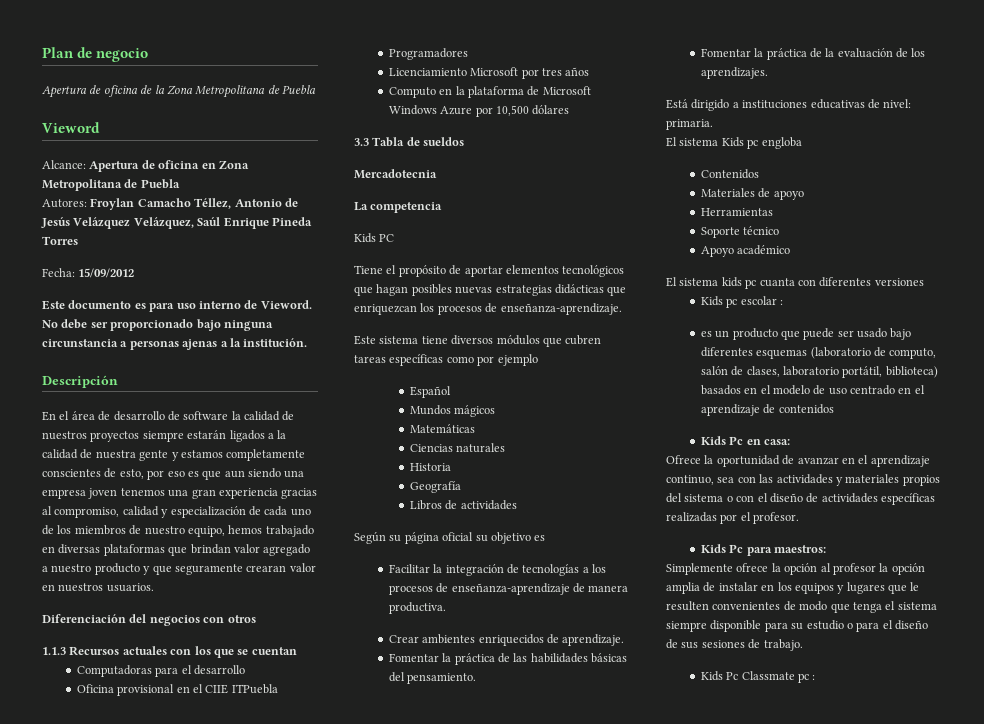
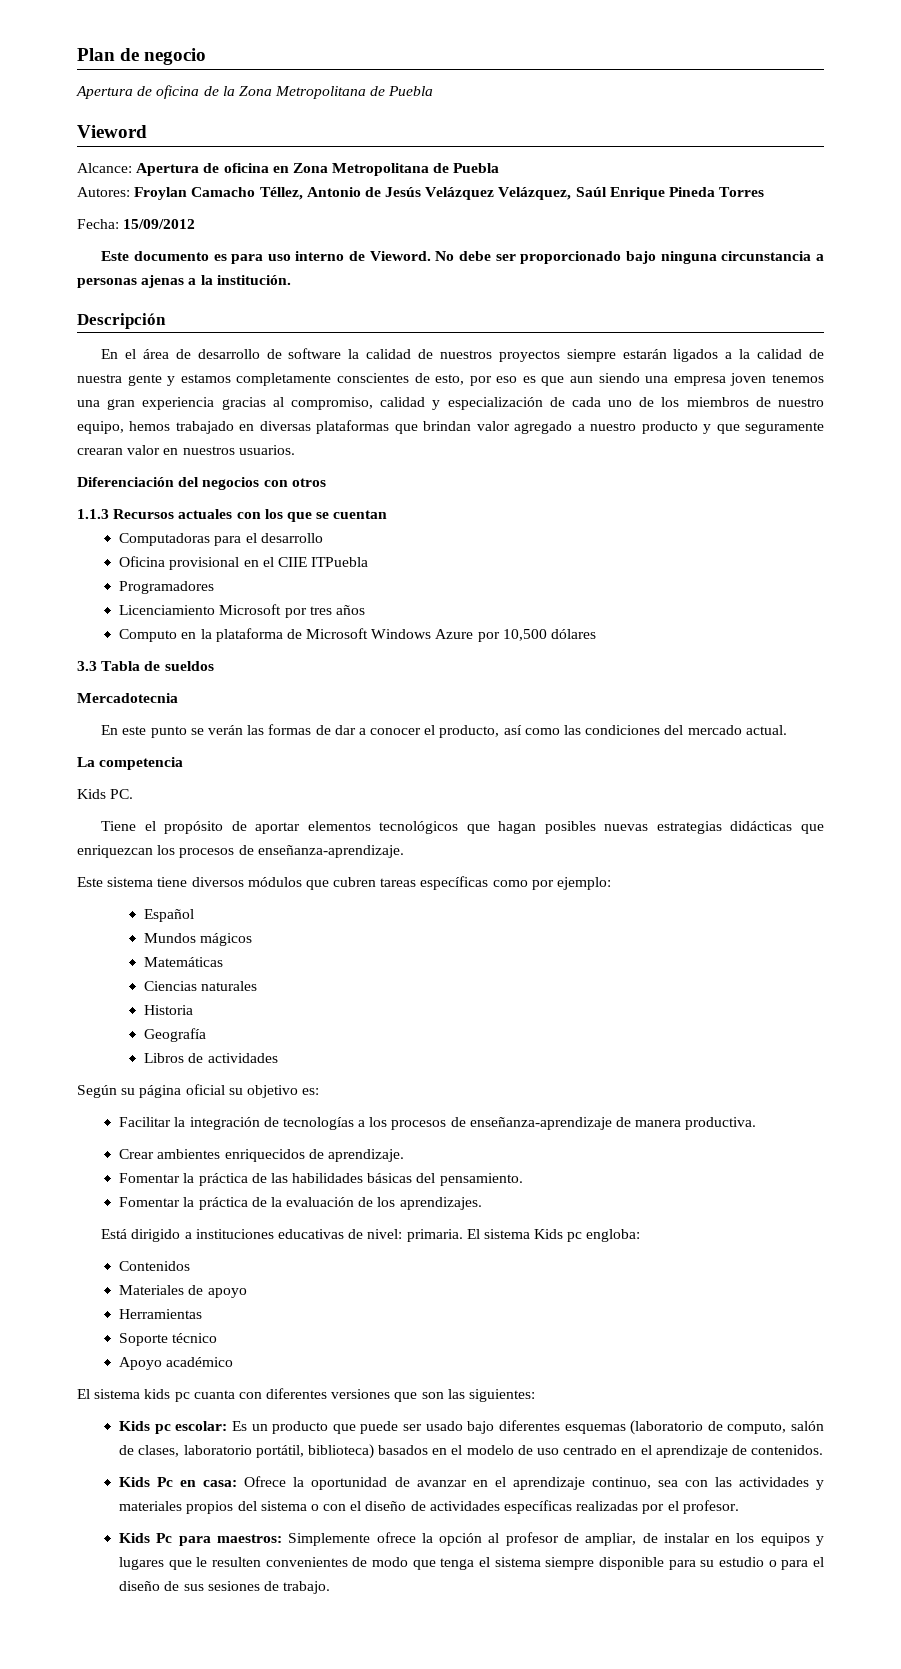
+ En este punto se verán las formas de dar a conocer el producto, así como las condiciones del mercado actual.
- Kids PC
+ Kids PC.
- Este sistema tiene diversos módulos que cubren tareas específicas como por ejemplo
+ Este sistema tiene diversos módulos que cubren tareas específicas como por ejemplo:
- Según su página oficial su objetivo es
+ Según su página oficial su objetivo es:
- Está dirigido a instituciones educativas de nivel: primaria.
- El sistema Kids pc engloba
+ Está dirigido a instituciones educativas de nivel: primaria. El sistema Kids pc engloba:
- El sistema kids pc cuanta con diferentes versiones
- Kids pc escolar :
- es un producto que puede ser usado bajo diferentes esquemas (laboratorio de computo, salón de clases, laboratorio portátil, biblioteca) basados en el modelo de uso centrado en el aprendizaje de contenidos
+ El sistema kids pc cuanta con diferentes versiones que son las siguientes:
+ Kids pc escolar: Es un producto que puede ser usado bajo diferentes esquemas (laboratorio de computo, salón de clases, laboratorio portátil, biblioteca) basados en el modelo de uso centrado en el aprendizaje de contenidos.
- Kids Pc en casa:
- Ofrece la oportunidad de avanzar en el aprendizaje continuo, sea con las actividades y materiales propios del sistema o con el diseño de actividades específicas realizadas por el profesor.
+ Kids Pc en casa: Ofrece la oportunidad de avanzar en el aprendizaje continuo, sea con las actividades y materiales propios del sistema o con el diseño de actividades específicas realizadas por el profesor.
- Kids Pc para maestros:
- Simplemente ofrece la opción al profesor la opción amplia de instalar en los equipos y lugares que le resulten convenientes de modo que tenga el sistema siempre disponible para su estudio o para el diseño de sus sesiones de trabajo.
+ Kids Pc para maestros: Simplemente ofrece la opción al profesor de ampliar, de instalar en los equipos y lugares que le resulten convenientes de modo que tenga el sistema siempre disponible para su estudio o para el diseño de sus sesiones de trabajo.
- Kids Pc Classmate pc :

